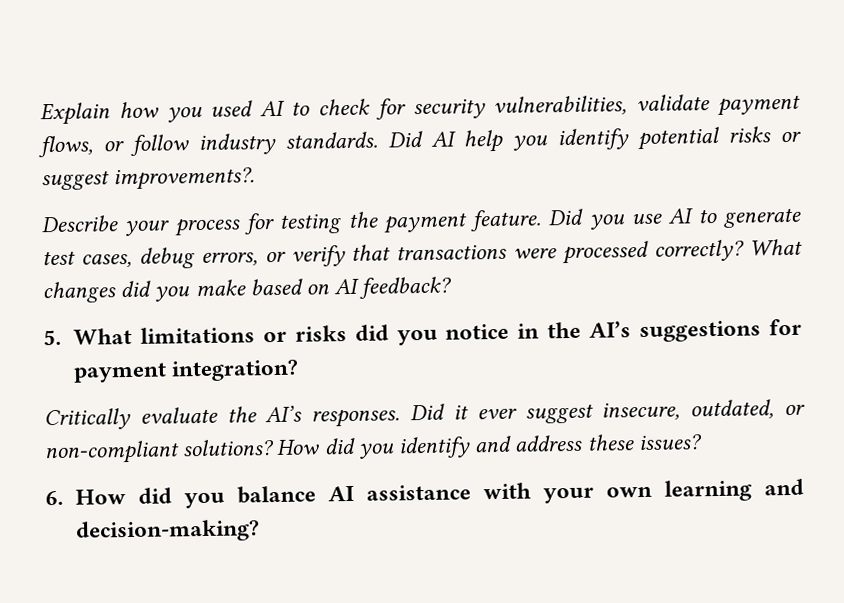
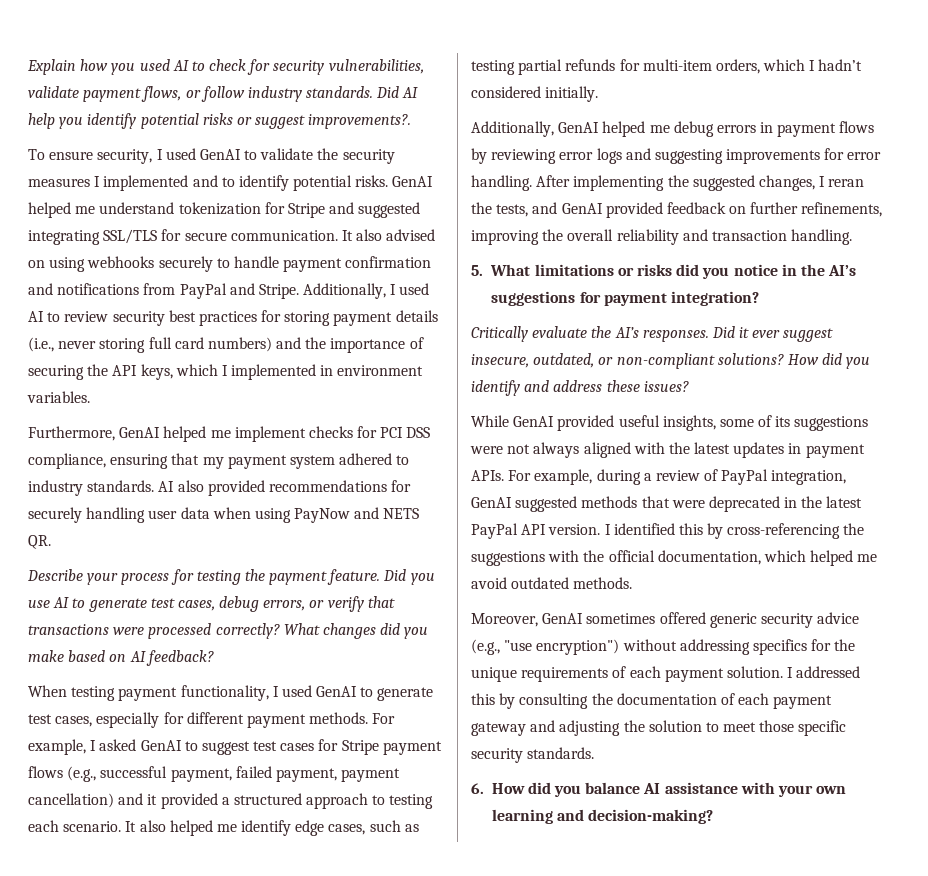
+ To ensure security, I used GenAI to validate the security measures I implemented and to identify potential risks. GenAI helped me understand tokenization for Stripe and suggested integrating SSL/TLS for secure communication. It also advised on using webhooks securely to handle payment confirmation and notifications from PayPal and Stripe. Additionally, I used AI to review security best practices for storing payment details (i.e., never storing full card numbers) and the importance of securing the API keys, which I implemented in environment variables.
+ Furthermore, GenAI helped me implement checks for PCI DSS compliance, ensuring that my payment system adhered to industry standards. AI also provided recommendations for securely handling user data when using PayNow and NETS QR.
+ When testing payment functionality, I used GenAI to generate test cases, especially for different payment methods. For example, I asked GenAI to suggest test cases for Stripe payment flows (e.g., successful payment, failed payment, payment cancellation) and it provided a structured approach to testing each scenario. It also helped me identify edge cases, such as testing partial refunds for multi-item orders, which I hadn’t considered initially.
+ Additionally, GenAI helped me debug errors in payment flows by reviewing error logs and suggesting improvements for error handling. After implementing the suggested changes, I reran the tests, and GenAI provided feedback on further refinements, improving the overall reliability and transaction handling.
+ While GenAI provided useful insights, some of its suggestions were not always aligned with the latest updates in payment APIs. For example, during a review of PayPal integration, GenAI suggested methods that were deprecated in the latest PayPal API version. I identified this by cross-referencing the suggestions with the official documentation, which helped me avoid outdated methods.
+ Moreover, GenAI sometimes offered generic security advice (e.g., "use encryption") without addressing specifics for the unique requirements of each payment solution. I addressed this by consulting the documentation of each payment gateway and adjusting the solution to meet those specific security standards.

